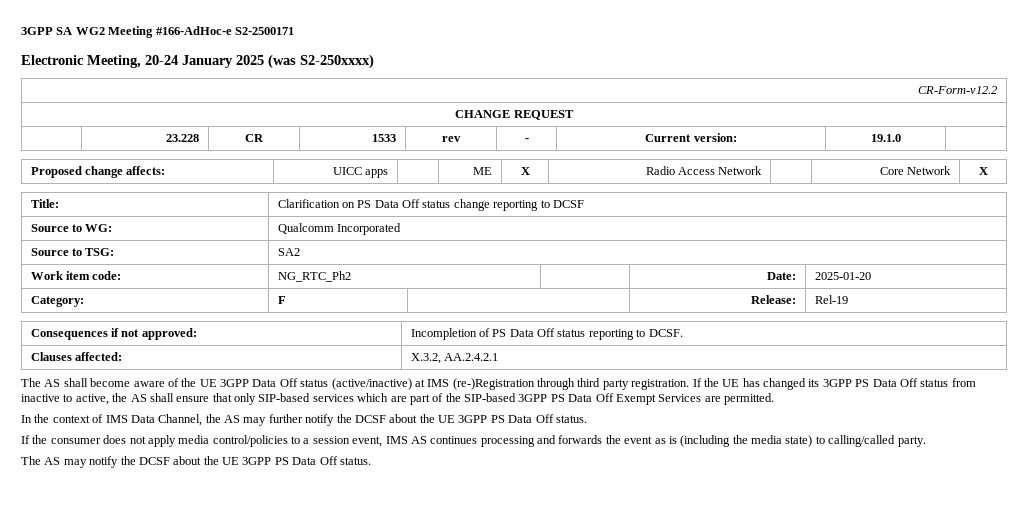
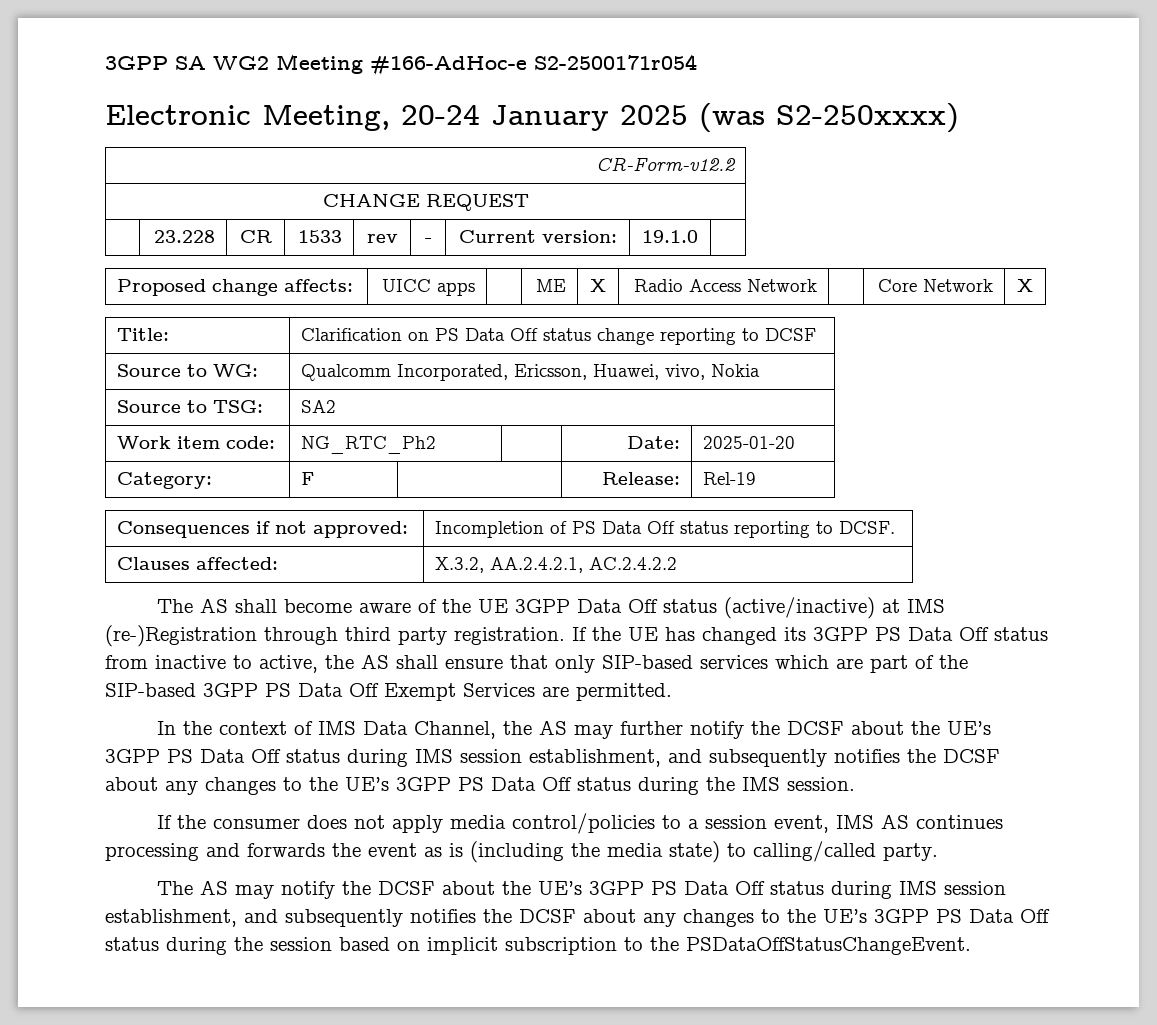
- 3GPP SA WG2 Meeting #166-AdHoc-e S2-2500171
+ 3GPP SA WG2 Meeting #166-AdHoc-e S2-2500171r054
- Source to WG: | Qualcomm Incorporated
+ Source to WG: | Qualcomm Incorporated, Ericsson, Huawei, vivo, Nokia
- Clauses affected: | X.3.2, AA.2.4.2.1
+ Clauses affected: | X.3.2, AA.2.4.2.1, AC.2.4.2.2
- In the context of IMS Data Channel, the AS may further notify the DCSF about the UE 3GPP PS Data Off status.
+ In the context of IMS Data Channel, the AS may further notify the DCSF about the UE’s 3GPP PS Data Off status during IMS session establishment, and subsequently notifies the DCSF about any changes to the UE’s 3GPP PS Data Off status during the IMS session.
- The AS may notify the DCSF about the UE 3GPP PS Data Off status.
+ The AS may notify the DCSF about the UE’s 3GPP PS Data Off status during IMS session establishment, and subsequently notifies the DCSF about any changes to the UE’s 3GPP PS Data Off status during the session based on implicit subscription to the PSDataOffStatusChangeEvent.

